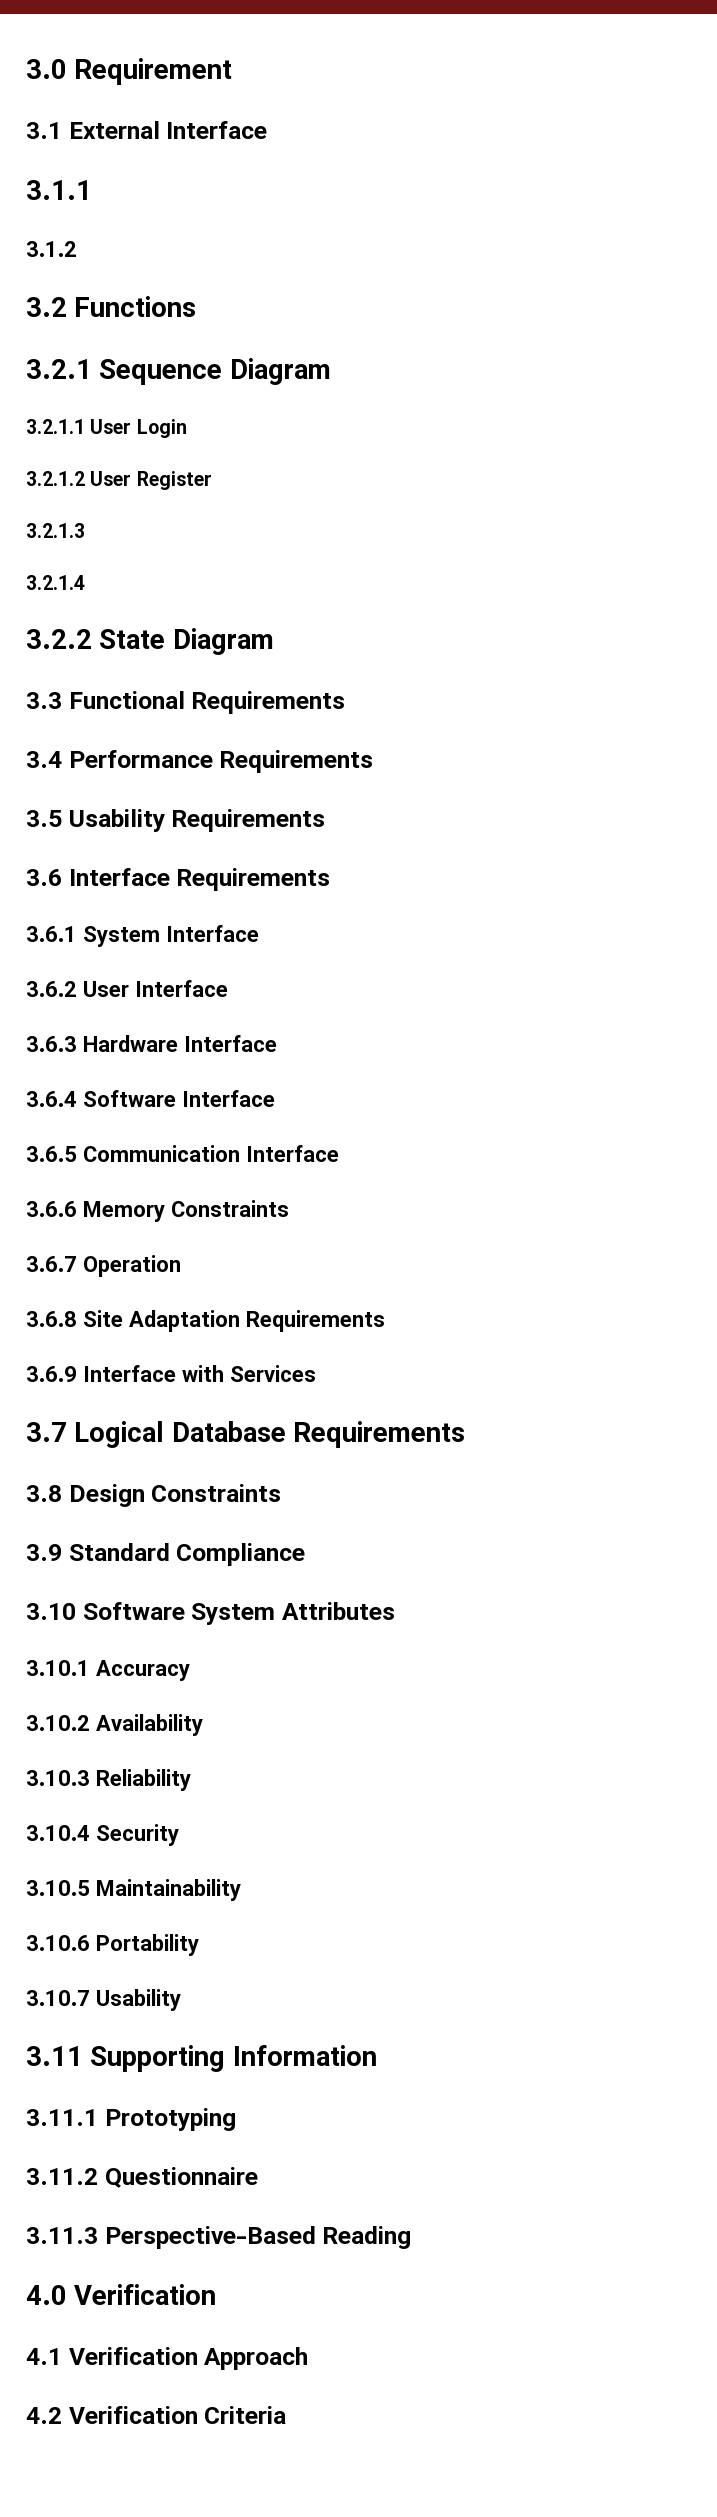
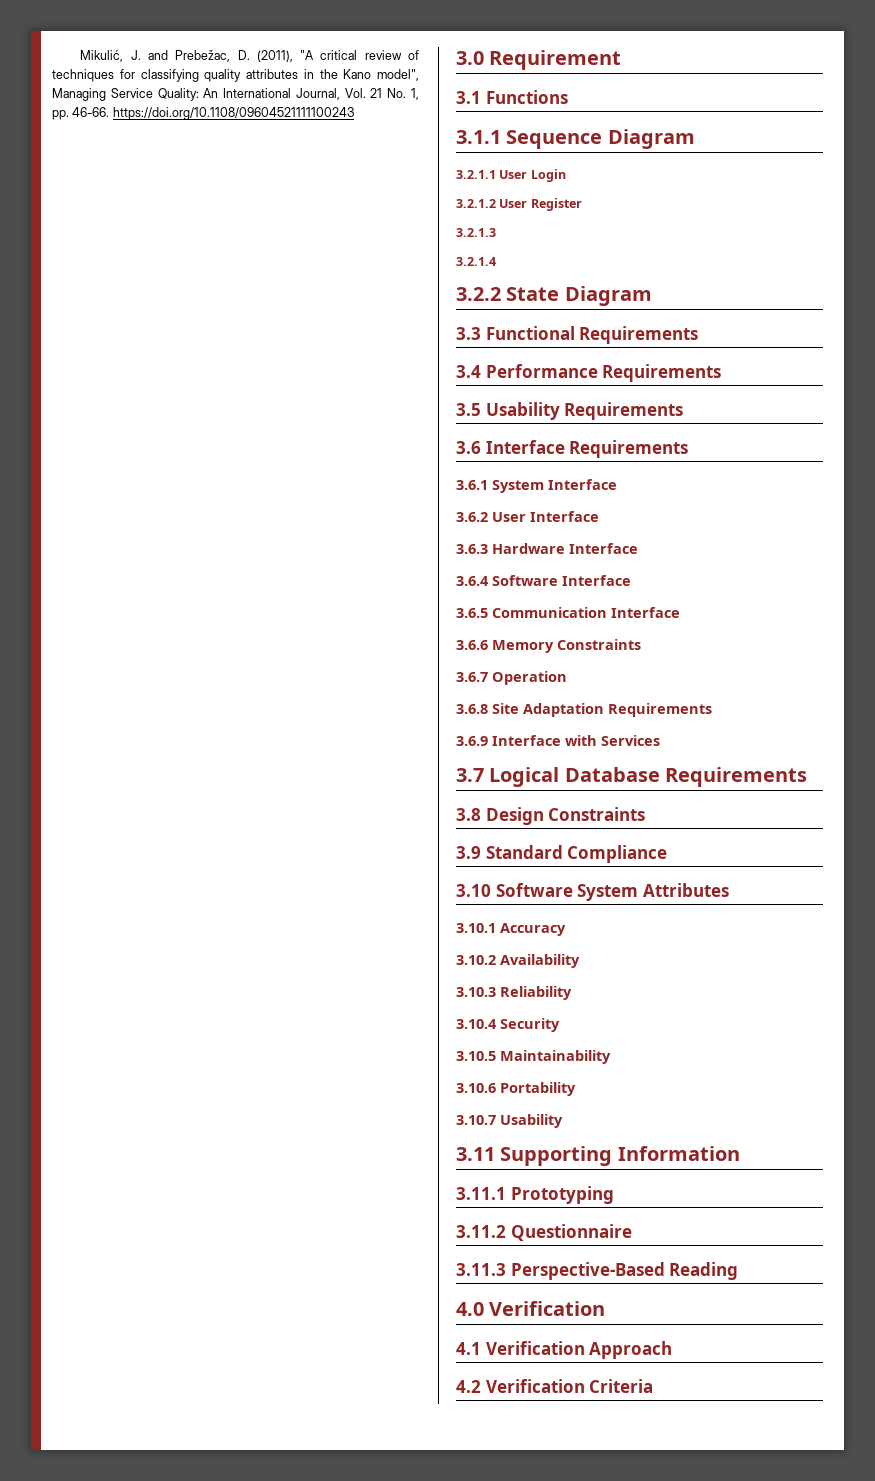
+ Mikulić, J. and Prebežac, D. (2011), "A critical review of techniques for classifying quality attributes in the Kano model", Managing Service Quality: An International Journal, Vol. 21 No. 1, pp. 46-66. https://doi.org/10.1108/09604521111100243
- 3.1 External Interface
+ 3.1 Functions
- 3.1.1
- 3.1.2
- 3.2 Functions
- 3.2.1 Sequence Diagram
+ 3.1.1 Sequence Diagram

